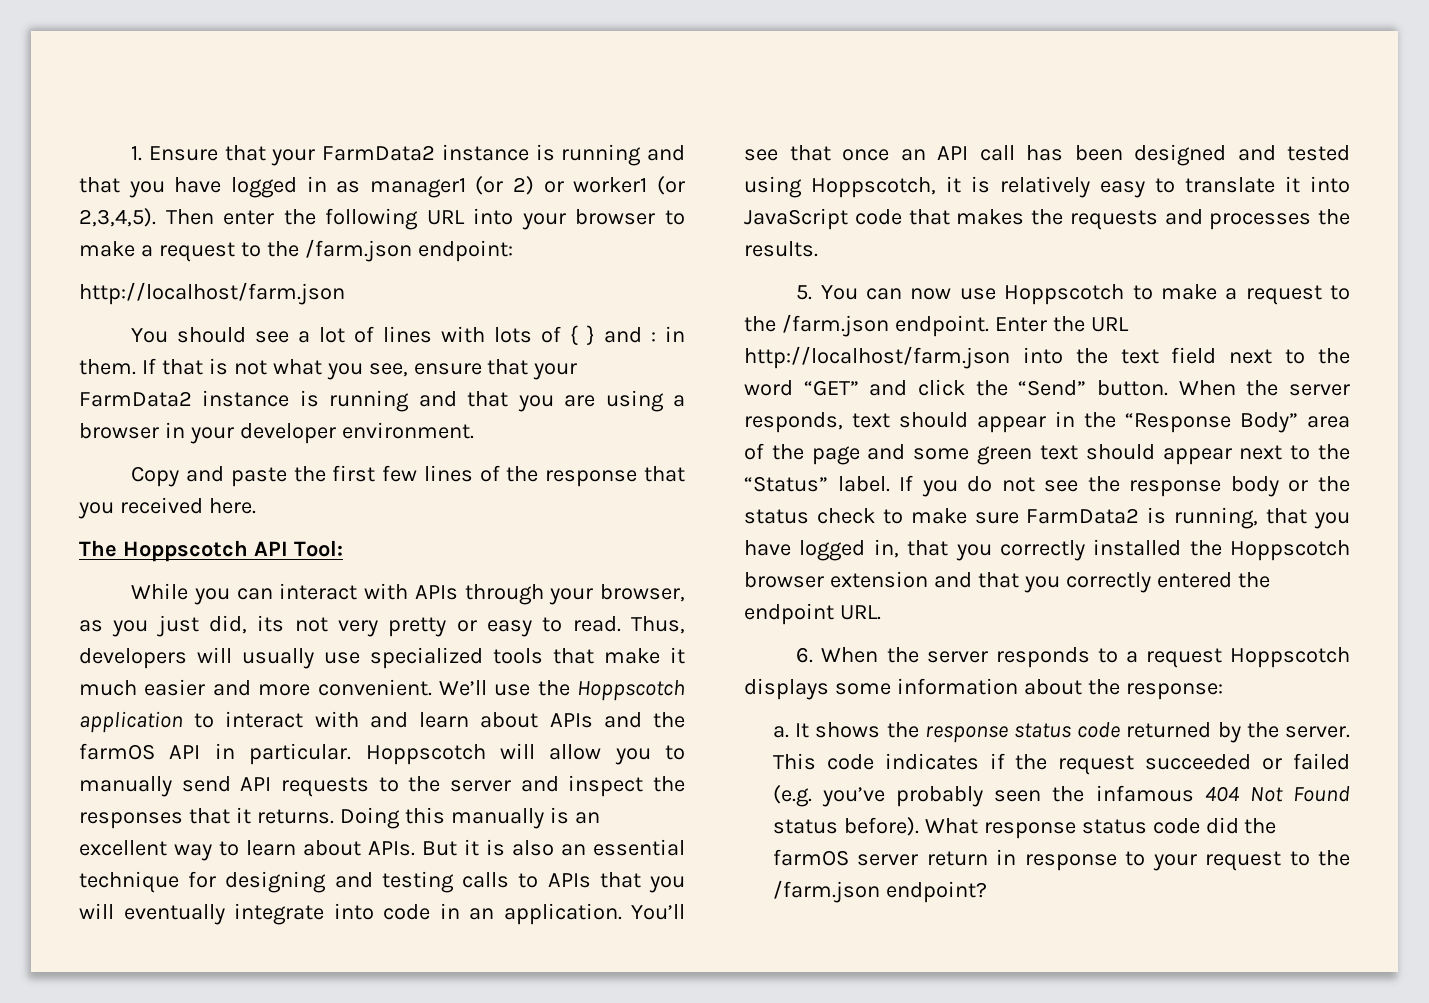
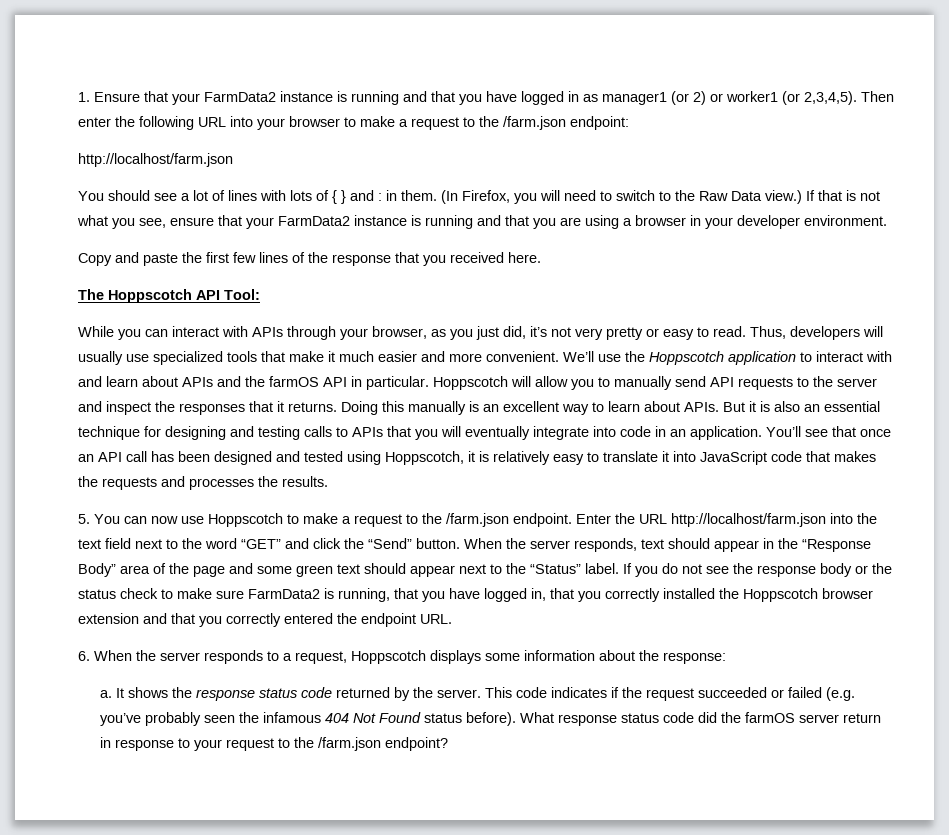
+ (In Firefox, you will need to switch to the Raw Data view.)
- While you can interact with APIs through your browser, as you just did, its not very pretty or easy to read.
+ While you can interact with APIs through your browser, as you just did, it’s not very pretty or easy to read.
- 6. When the server responds to a request Hoppscotch displays some information about the response:
+ 6. When the server responds to a request, Hoppscotch displays some information about the response:

